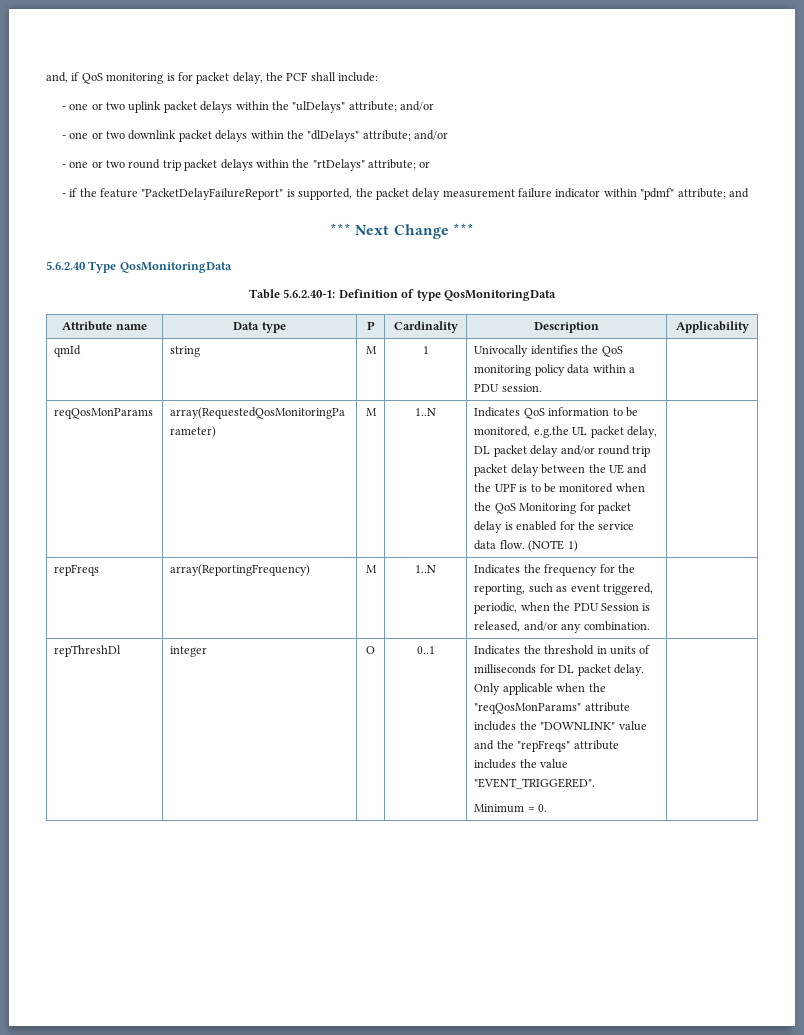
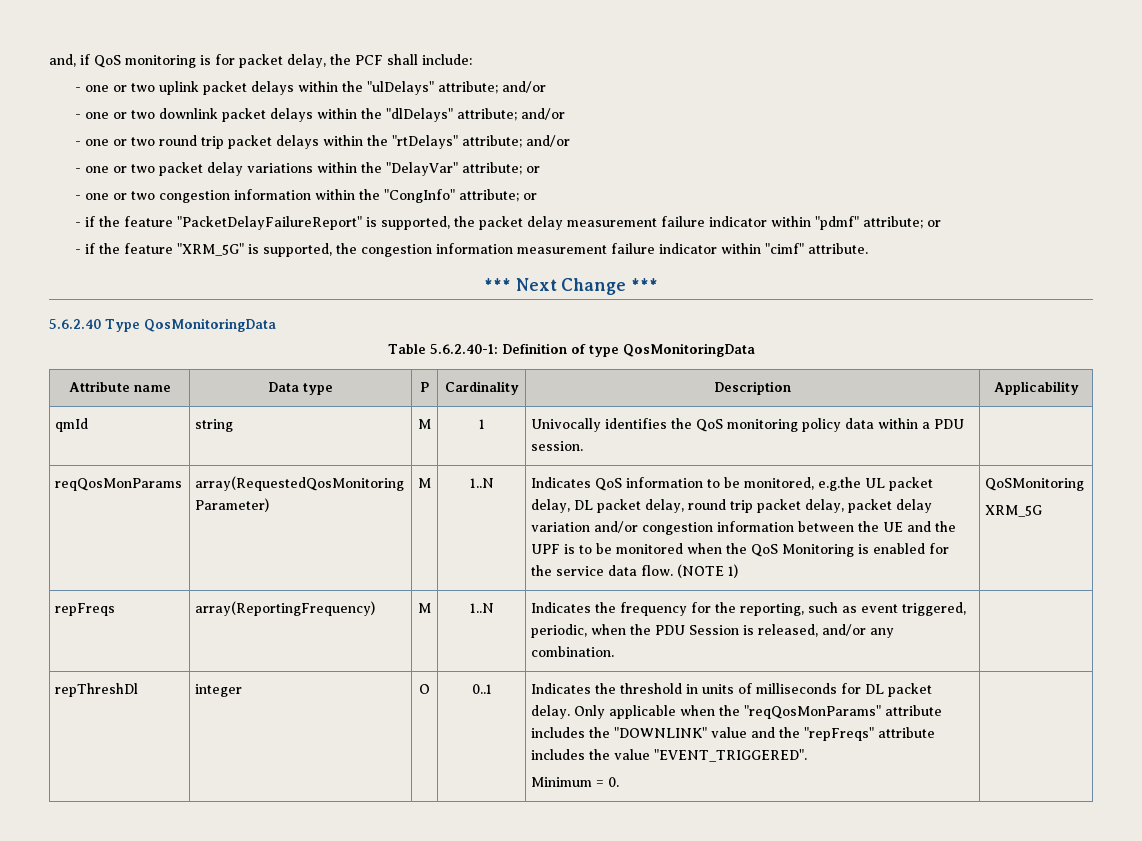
- - one or two round trip packet delays within the "rtDelays" attribute; or
+ - one or two round trip packet delays within the "rtDelays" attribute; and/or
+ - one or two packet delay variations within the "DelayVar" attribute; or
+ - one or two congestion information within the "CongInfo" attribute; or
- - if the feature "PacketDelayFailureReport" is supported, the packet delay measurement failure indicator within "pdmf" attribute; and
+ - if the feature "PacketDelayFailureReport" is supported, the packet delay measurement failure indicator within "pdmf" attribute; or
+ - if the feature "XRM_5G" is supported, the congestion information measurement failure indicator within "cimf" attribute.
- Indicates QoS information to be monitored, e.g.the UL packet delay, DL packet delay and/or round trip packet delay between the UE and the UPF is to be monitored when the QoS Monitoring for packet delay is enabled for the service data flow.
+ Indicates QoS information to be monitored, e.g.the UL packet delay, DL packet delay, round trip packet delay, packet delay variation and/or congestion information between the UE and the UPF is to be monitored when the QoS Monitoring is enabled for the service data flow.
+ QoSMonitoring
+ XRM_5G

